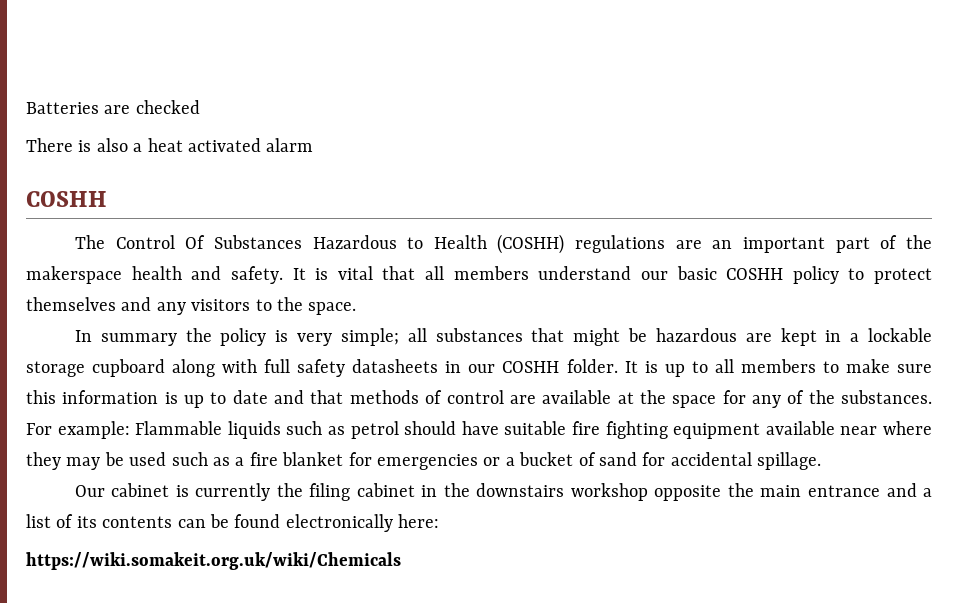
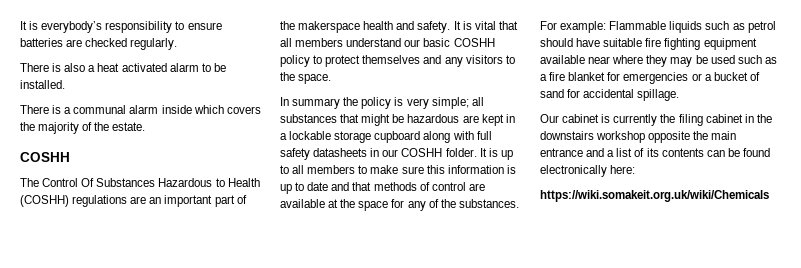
- Batteries are checked
+ It is everybody’s responsibility to ensure batteries are checked regularly.
- There is also a heat activated alarm
+ There is also a heat activated alarm to be installed.
+ There is a communal alarm inside which covers the majority of the estate.

